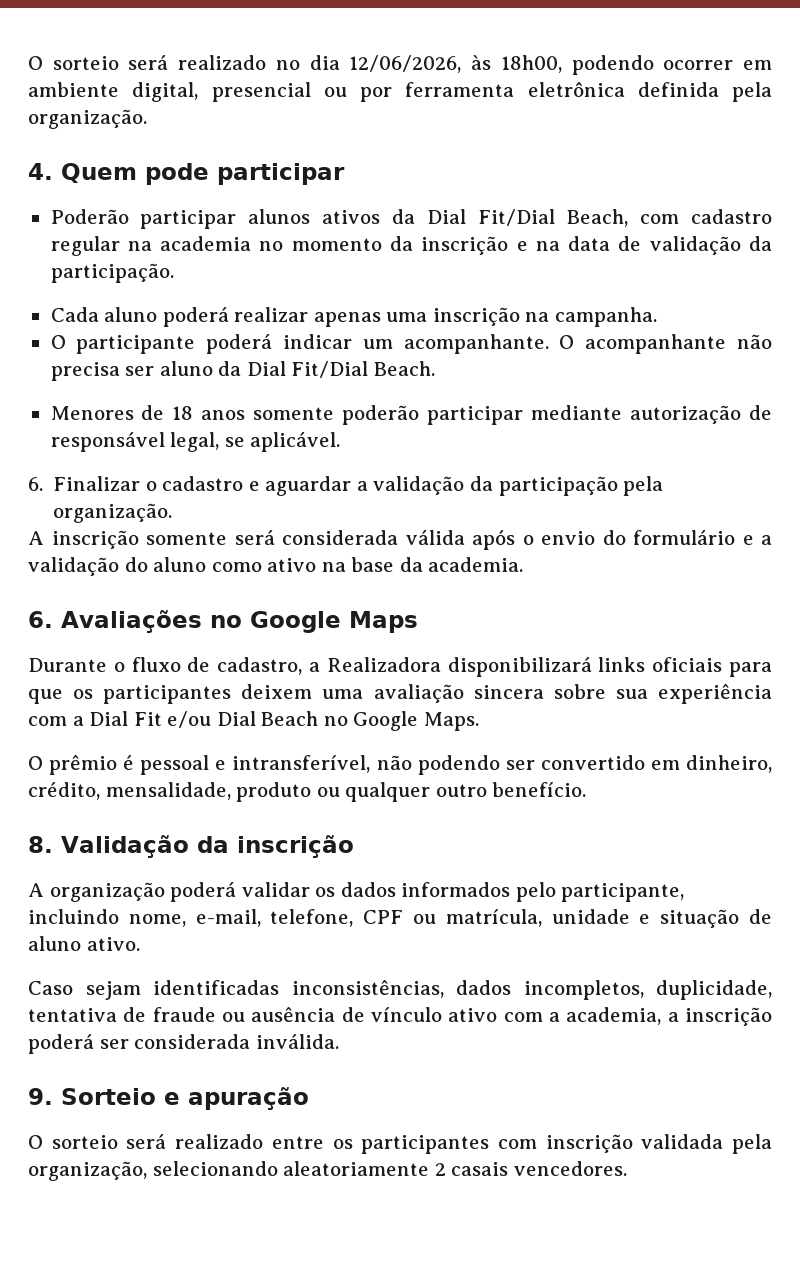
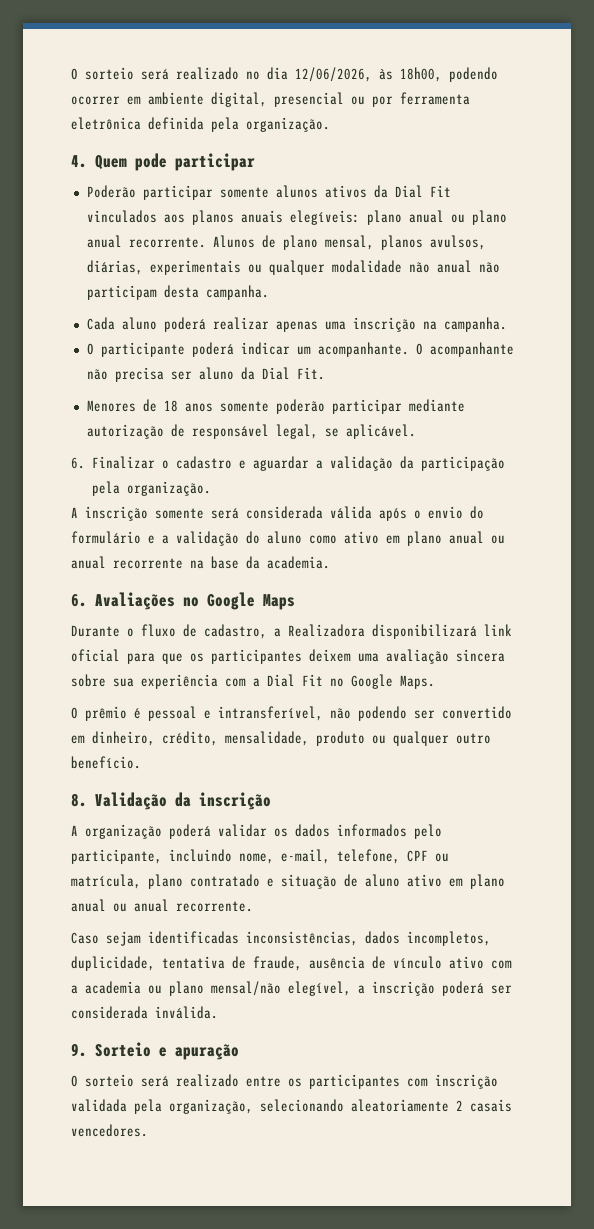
- Poderão participar alunos ativos da Dial Fit/Dial Beach, com cadastro regular na academia no momento da inscrição e na data de validação da participação.
+ Poderão participar somente alunos ativos da Dial Fit vinculados aos planos anuais elegíveis: plano anual ou plano anual recorrente. Alunos de plano mensal, planos avulsos, diárias, experimentais ou qualquer modalidade não anual não participam desta campanha.
- O acompanhante não precisa ser aluno da Dial Fit/Dial Beach.
+ O acompanhante não precisa ser aluno da Dial Fit.
- A inscrição somente será considerada válida após o envio do formulário e a validação do aluno como ativo na base da academia.
+ A inscrição somente será considerada válida após o envio do formulário e a validação do aluno como ativo em plano anual ou anual recorrente na base da academia.
- Durante o fluxo de cadastro, a Realizadora disponibilizará links oficiais para que os participantes deixem uma avaliação sincera sobre sua experiência com a Dial Fit e/ou Dial Beach no Google Maps.
+ Durante o fluxo de cadastro, a Realizadora disponibilizará link oficial para que os participantes deixem uma avaliação sincera sobre sua experiência com a Dial Fit no Google Maps.
- A organização poderá validar os dados informados pelo participante, incluindo nome, e-mail, telefone, CPF ou matrícula, unidade e situação de aluno ativo.
+ A organização poderá validar os dados informados pelo participante, incluindo nome, e-mail, telefone, CPF ou matrícula, plano contratado e situação de aluno ativo em plano anual ou anual recorrente.
- Caso sejam identificadas inconsistências, dados incompletos, duplicidade, tentativa de fraude ou ausência de vínculo ativo com a academia, a inscrição poderá ser considerada inválida.
+ Caso sejam identificadas inconsistências, dados incompletos, duplicidade, tentativa de fraude, ausência de vínculo ativo com a academia ou plano mensal/não elegível, a inscrição poderá ser considerada inválida.

